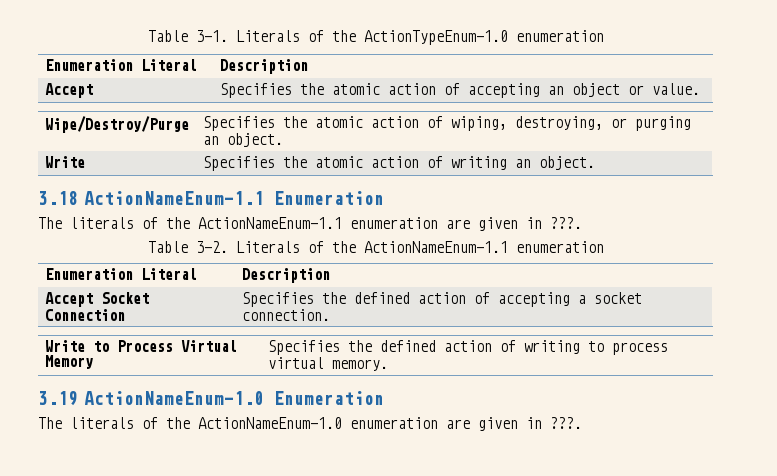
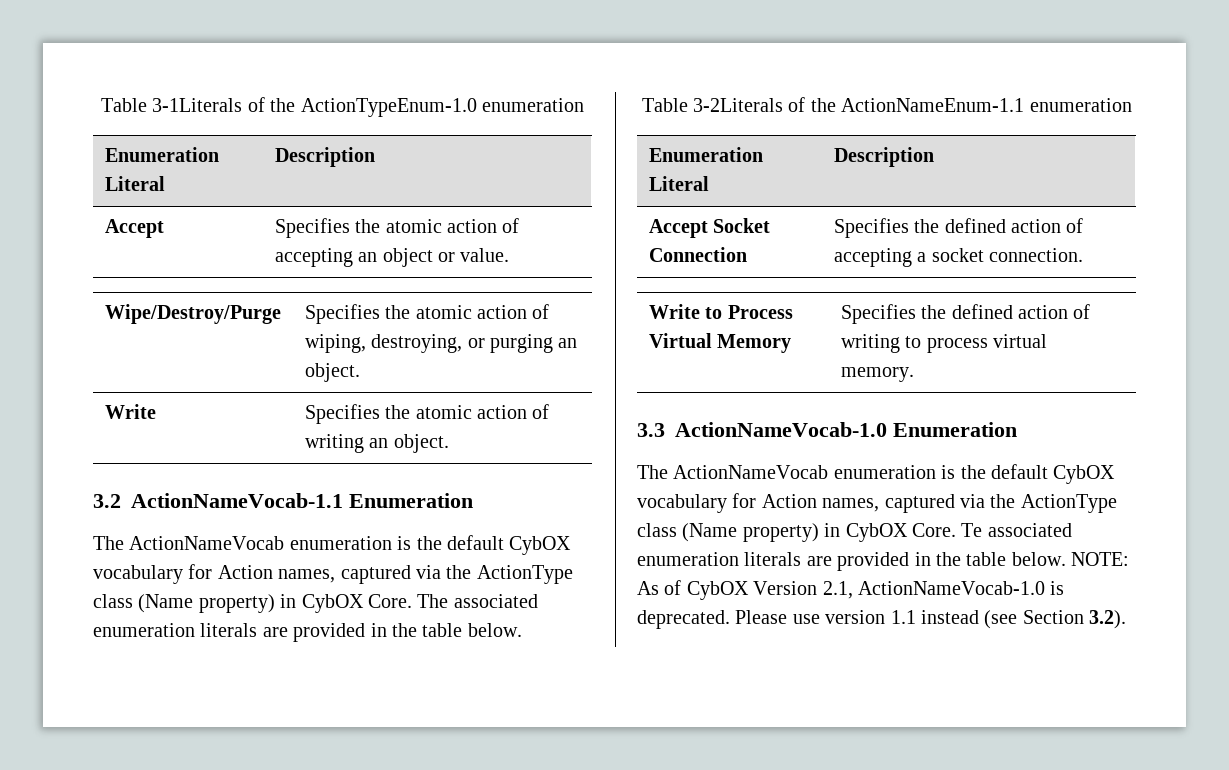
- Table 3-1. Literals of the ActionTypeEnum-1.0 enumeration
+ Table 3-1Literals of the ActionTypeEnum-1.0 enumeration
- 3.18 ActionNameEnum-1.1 Enumeration
- The literals of the ActionNameEnum-1.1 enumeration are given in ???.
- Table 3-2. Literals of the ActionNameEnum-1.1 enumeration
+ 3.2 ActionNameVocab-1.1 Enumeration
+ The ActionNameVocab enumeration is the default CybOX vocabulary for Action names, captured via the ActionType class (Name property) in CybOX Core. The associated enumeration literals are provided in the table below.
+ Table 3-2Literals of the ActionNameEnum-1.1 enumeration
- 3.19 ActionNameEnum-1.0 Enumeration
- The literals of the ActionNameEnum-1.0 enumeration are given in ???.
+ 3.3 ActionNameVocab-1.0 Enumeration
+ The ActionNameVocab enumeration is the default CybOX vocabulary for Action names, captured via the ActionType class (Name property) in CybOX Core. Te associated enumeration literals are provided in the table below. NOTE: As of CybOX Version 2.1, ActionNameVocab-1.0 is deprecated. Please use version 1.1 instead (see Section 3.2).

